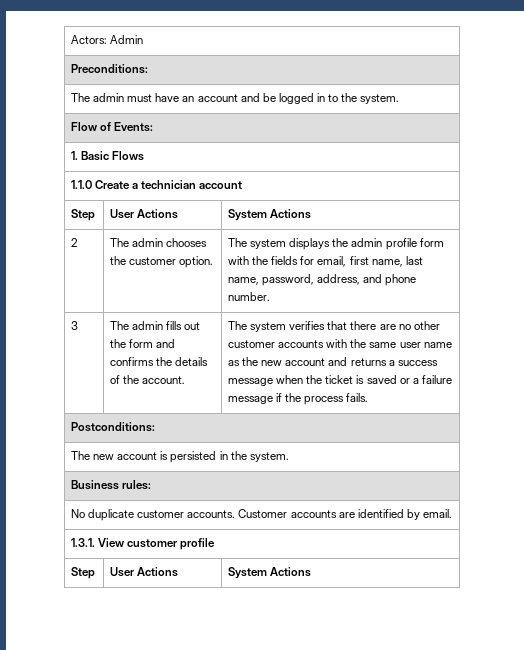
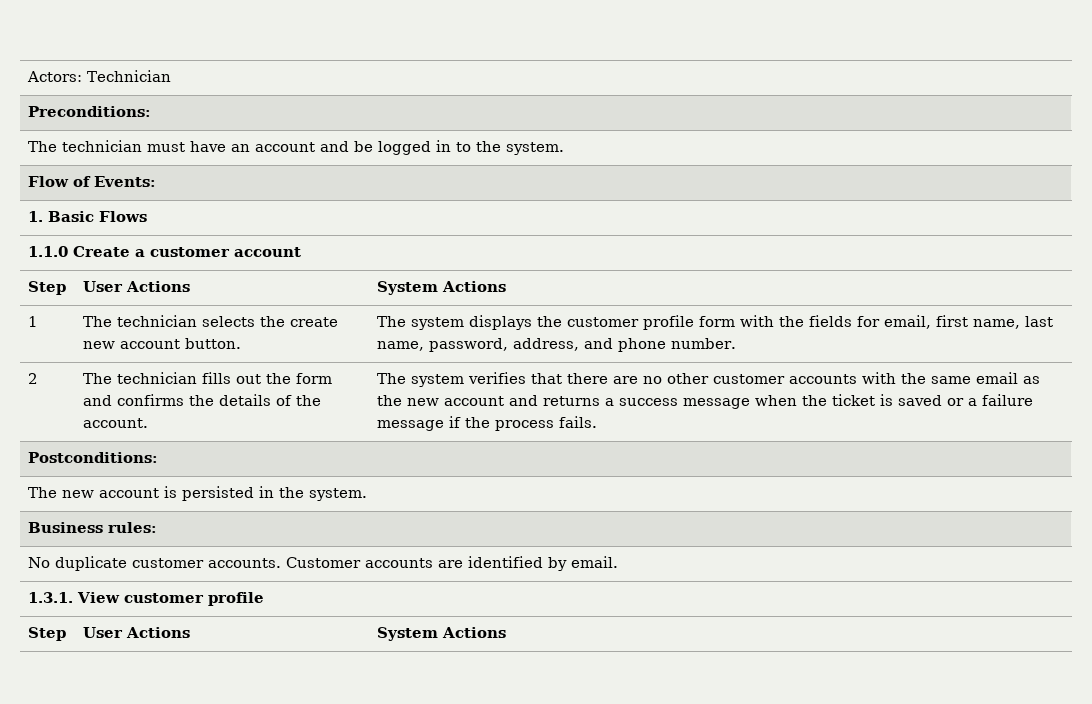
- Actors: Admin
+ Actors: Technician
- The admin must have an account and be logged in to the system.
+ The technician must have an account and be logged in to the system.
- 1.1.0 Create a technician account
+ 1.1.0 Create a customer account
- 2 | The admin chooses the customer option. | The system displays the admin profile form with the fields for email, first name, last name, password, address, and phone number.
+ 1 | The technician selects the create new account button. | The system displays the customer profile form with the fields for email, first name, last name, password, address, and phone number.
- 3 | The admin fills out the form and confirms the details of the account.
+ 2 | The technician fills out the form and confirms the details of the account.
- The system verifies that there are no other customer accounts with the same user name as the new account and returns a success message when the ticket is saved or a failure message if the process fails.
+ The system verifies that there are no other customer accounts with the same email as the new account and returns a success message when the ticket is saved or a failure message if the process fails.

